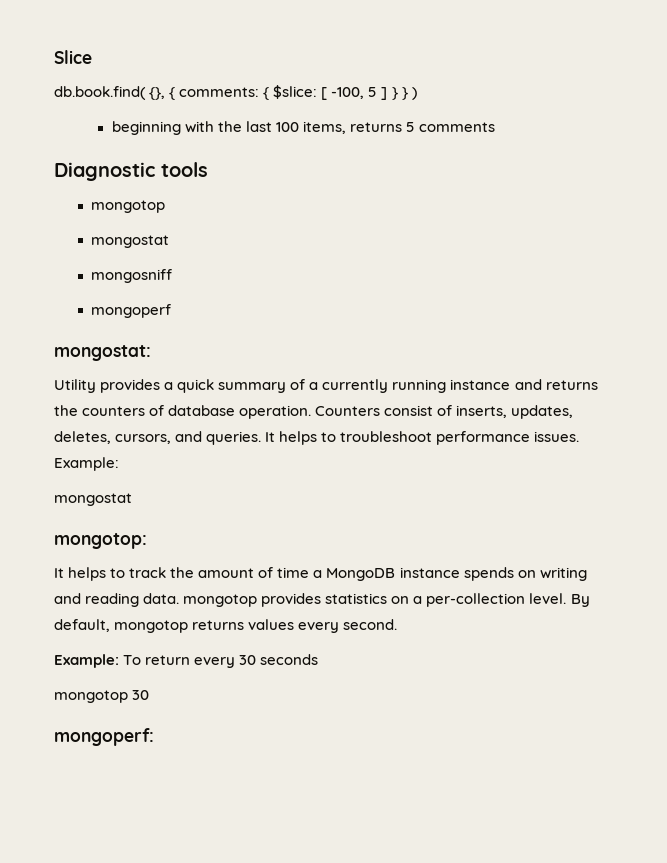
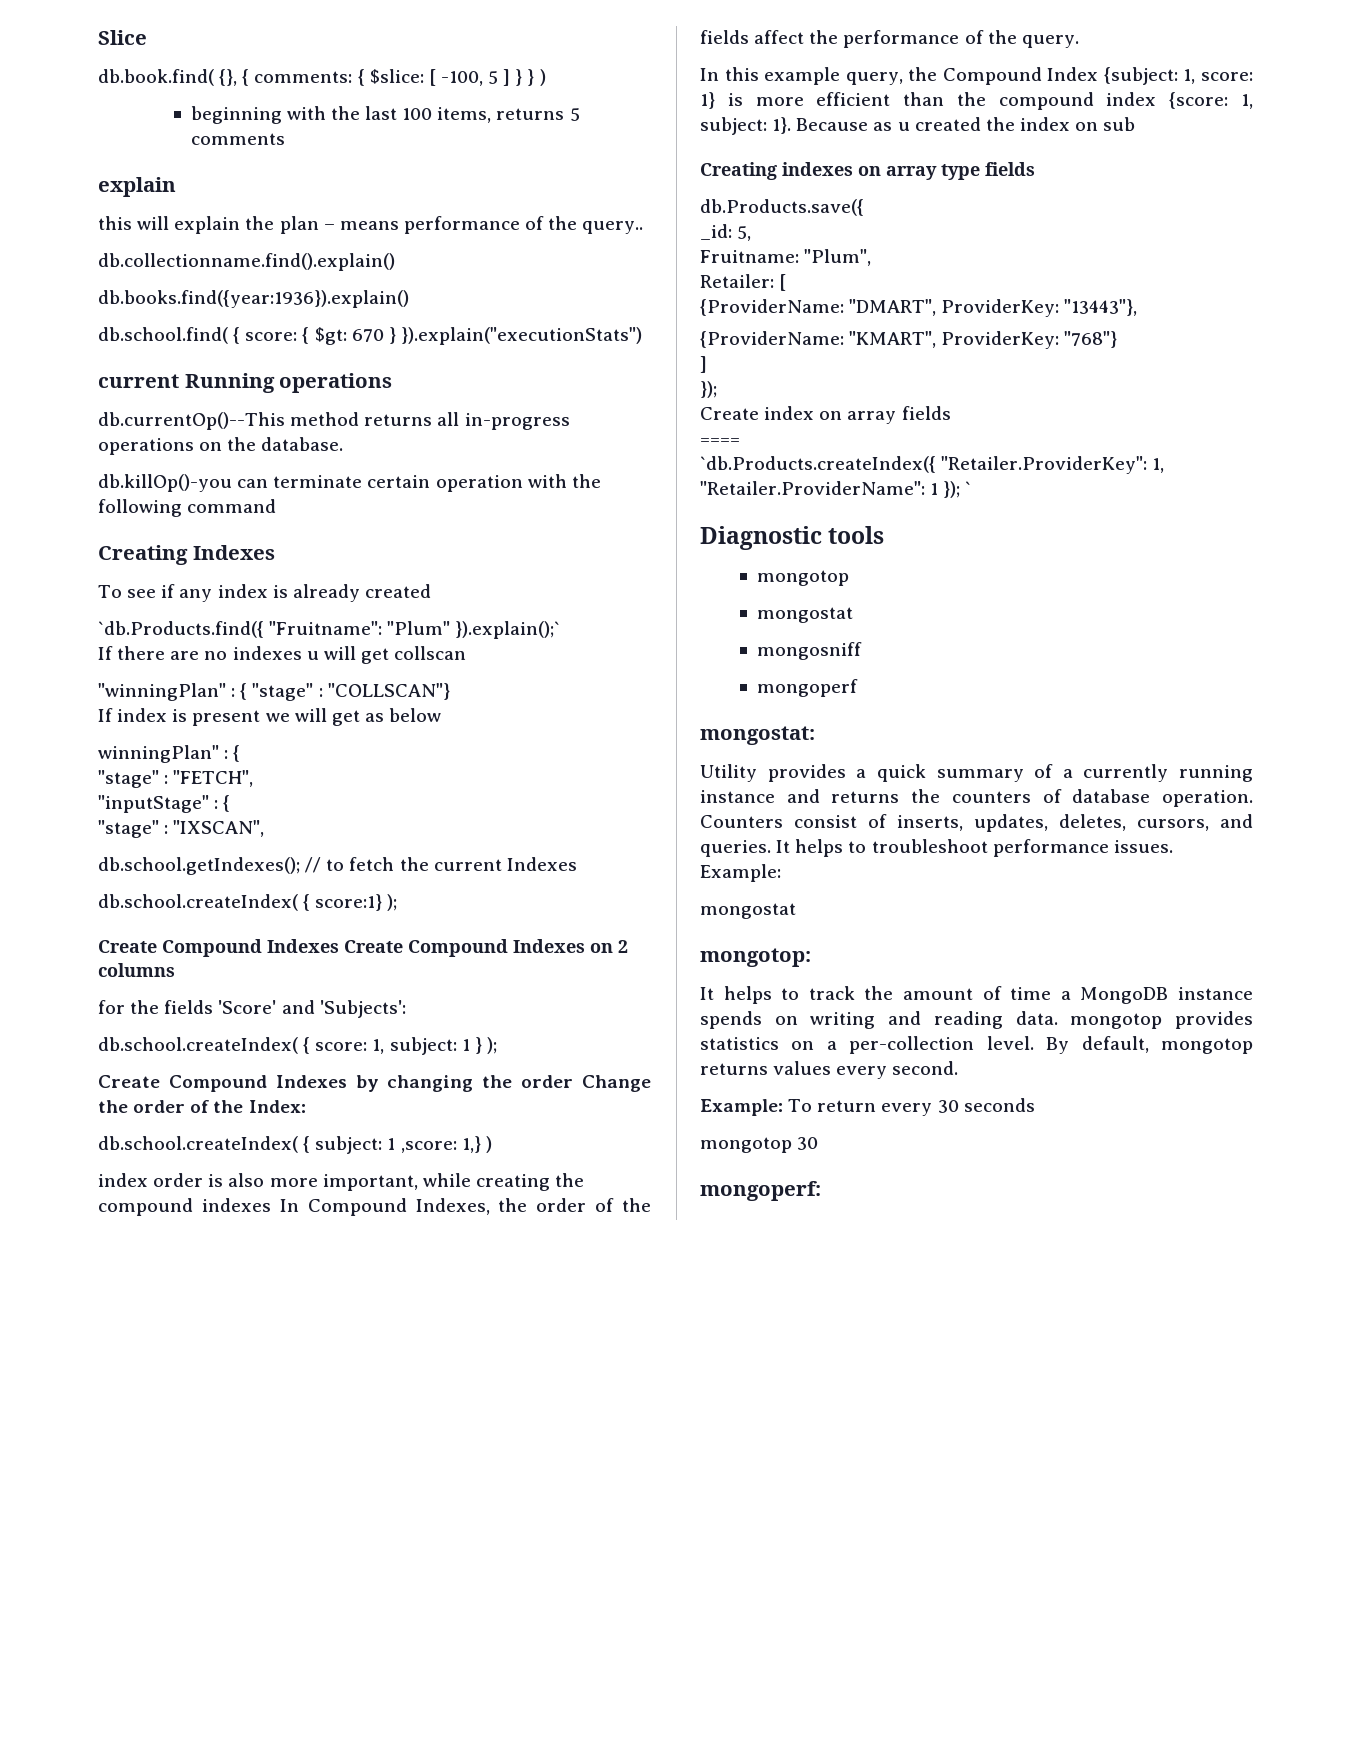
  beginning with the last 100 items, returns 5 comments
+ explain
+ this will explain the plan – means performance of the query..
+ db.collectionname.find().explain()
+ db.books.find({year:1936}).explain()
+ db.school.find( { score: { $gt: 670 } }).explain("executionStats")
+ current Running operations
+ db.currentOp()--This method returns all in-progress operations on the database.
+ db.killOp()-you can terminate certain operation with the following command
+ Creating Indexes
+ To see if any index is already created
+ `db.Products.find({ "Fruitname": "Plum" }).explain();`
+ If there are no indexes u will get collscan
+ "winningPlan" : { "stage" : "COLLSCAN"}
+ If index is present we will get as below
+ winningPlan" : {
+ "stage" : "FETCH",
+ "inputStage" : {
+ "stage" : "IXSCAN",
+ db.school.getIndexes(); // to fetch the current Indexes
+ db.school.createIndex( { score:1} );
+ Create Compound Indexes Create Compound Indexes on 2 columns
+ for the fields 'Score' and 'Subjects':
+ db.school.createIndex( { score: 1, subject: 1 } );
+ Create Compound Indexes by changing the order Change the order of the Index:
+ db.school.createIndex( { subject: 1 ,score: 1,} )
+ index order is also more important, while creating the compound indexes In Compound Indexes, the order of the fields affect the performance of the query.
+ In this example query, the Compound Index {subject: 1, score: 1} is more efficient than the compound index {score: 1, subject: 1}. Because as u created the index on sub
+ Creating indexes on array type fields
+ db.Products.save({
+ _id: 5,
+ Fruitname: "Plum",
+ Retailer: [
+ {ProviderName: "DMART", ProviderKey: "13443"},
+ {ProviderName: "KMART", ProviderKey: "768"}
+ ]
+ });
+ Create index on array fields
+ ====
+ `db.Products.createIndex({ "Retailer.ProviderKey": 1, "Retailer.ProviderName": 1 }); `

